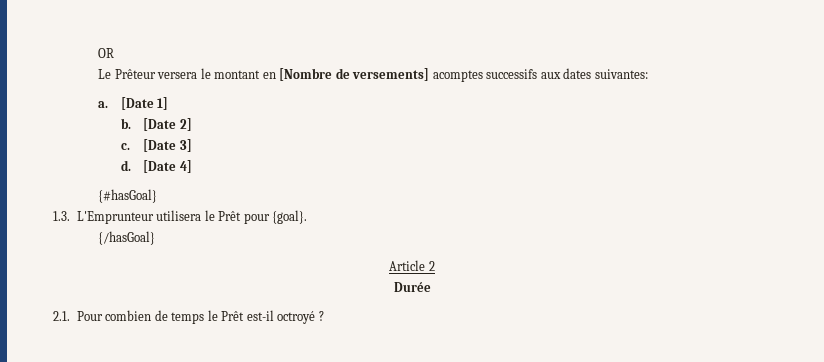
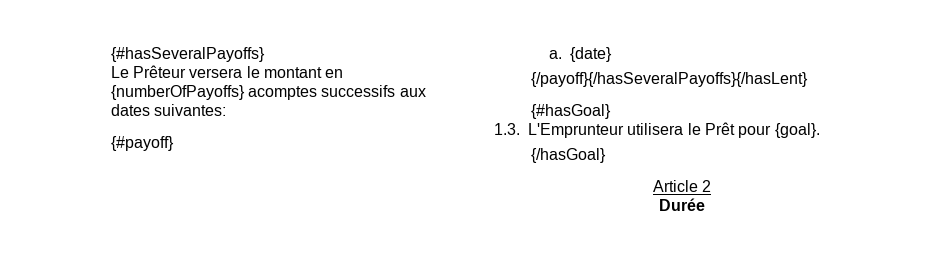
- OR
+ {#hasSeveralPayoffs}
- Le Prêteur versera le montant en [Nombre de versements] acomptes successifs aux dates suivantes:
+ Le Prêteur versera le montant en {numberOfPayoffs} acomptes successifs aux dates suivantes:
- a. [Date 1]
- b. [Date 2]
- c. [Date 3]
- d. [Date 4]
+ {#payoff}
+ a. {date}
+ {/payoff}{/hasSeveralPayoffs}{/hasLent}
- 2.1. Pour combien de temps le Prêt est-il octroyé ?

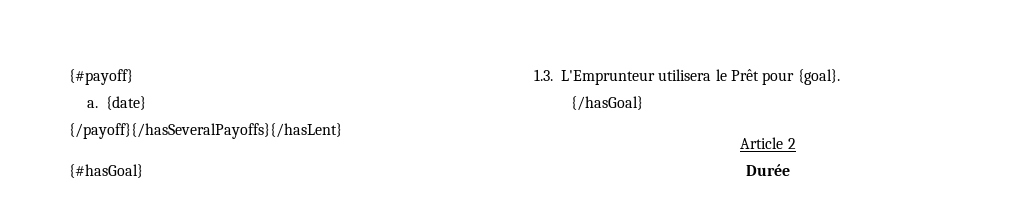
- {#hasSeveralPayoffs}
- Le Prêteur versera le montant en {numberOfPayoffs} acomptes successifs aux dates suivantes:

